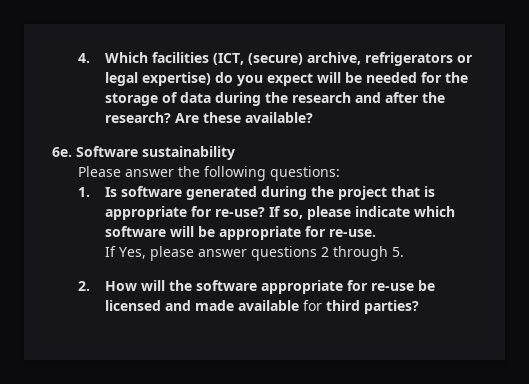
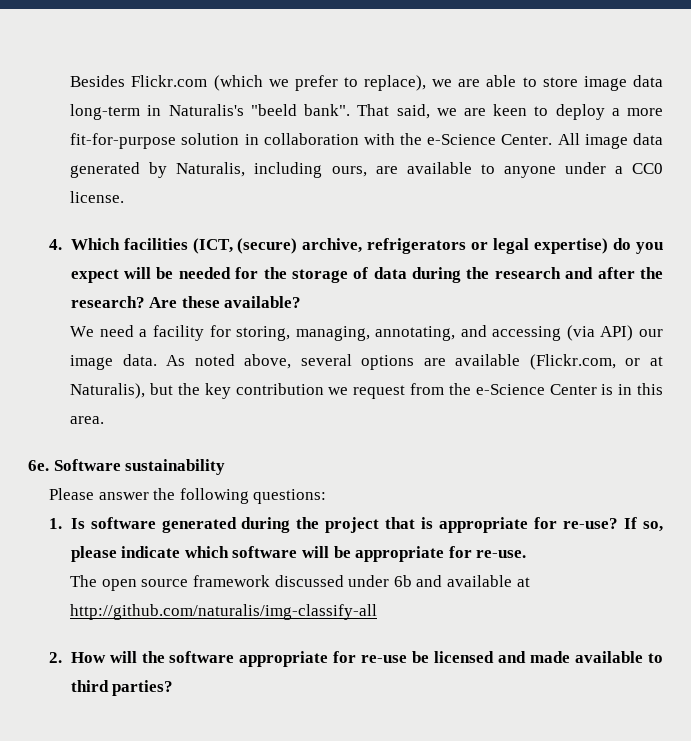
+ Besides Flickr.com (which we prefer to replace), we are able to store image data long-term in Naturalis's "beeld bank". That said, we are keen to deploy a more fit-for-purpose solution in collaboration with the e-Science Center. All image data generated by Naturalis, including ours, are available to anyone under a CC0 license.
+ We need a facility for storing, managing, annotating, and accessing (via API) our image data. As noted above, several options are available (Flickr.com, or at Naturalis), but the key contribution we request from the e-Science Center is in this area.
- If Yes, please answer questions 2 through 5.
+ The open source framework discussed under 6b and available at http://github.com/naturalis/img-classify-all
- 2. How will the software appropriate for re-use be licensed and made available for third parties?
+ 2. How will the software appropriate for re-use be licensed and made available to third parties?

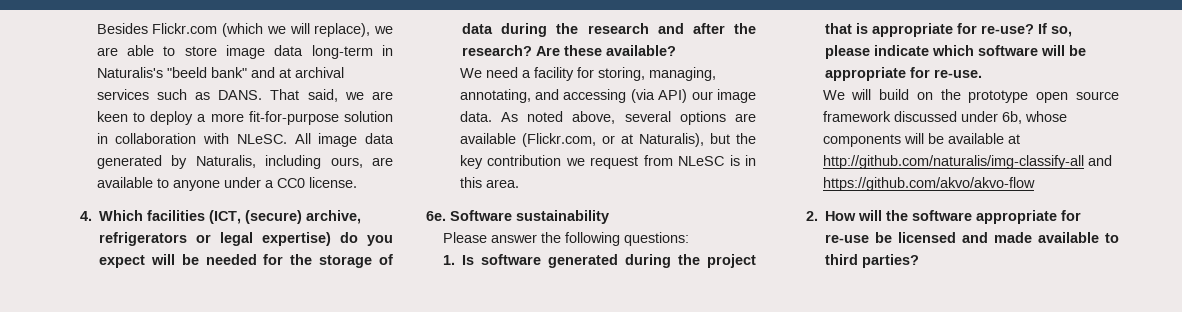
- Besides Flickr.com (which we prefer to replace), we are able to store image data long-term in Naturalis's "beeld bank".
+ Besides Flickr.com (which we will replace), we are able to store image data long-term in Naturalis's "beeld bank" and at archival services such as DANS.
- That said, we are keen to deploy a more fit-for-purpose solution in collaboration with the e-Science Center.
+ That said, we are keen to deploy a more fit-for-purpose solution in collaboration with NLeSC.
- As noted above, several options are available (Flickr.com, or at Naturalis), but the key contribution we request from the e-Science Center is in this area.
+ As noted above, several options are available (Flickr.com, or at Naturalis), but the key contribution we request from NLeSC is in this area.
- The open source framework discussed under 6b and available at http://github.com/naturalis/img-classify-all
+ We will build on the prototype open source framework discussed under 6b, whose components will be available at http://github.com/naturalis/img-classify-all and https://github.com/akvo/akvo-flow

